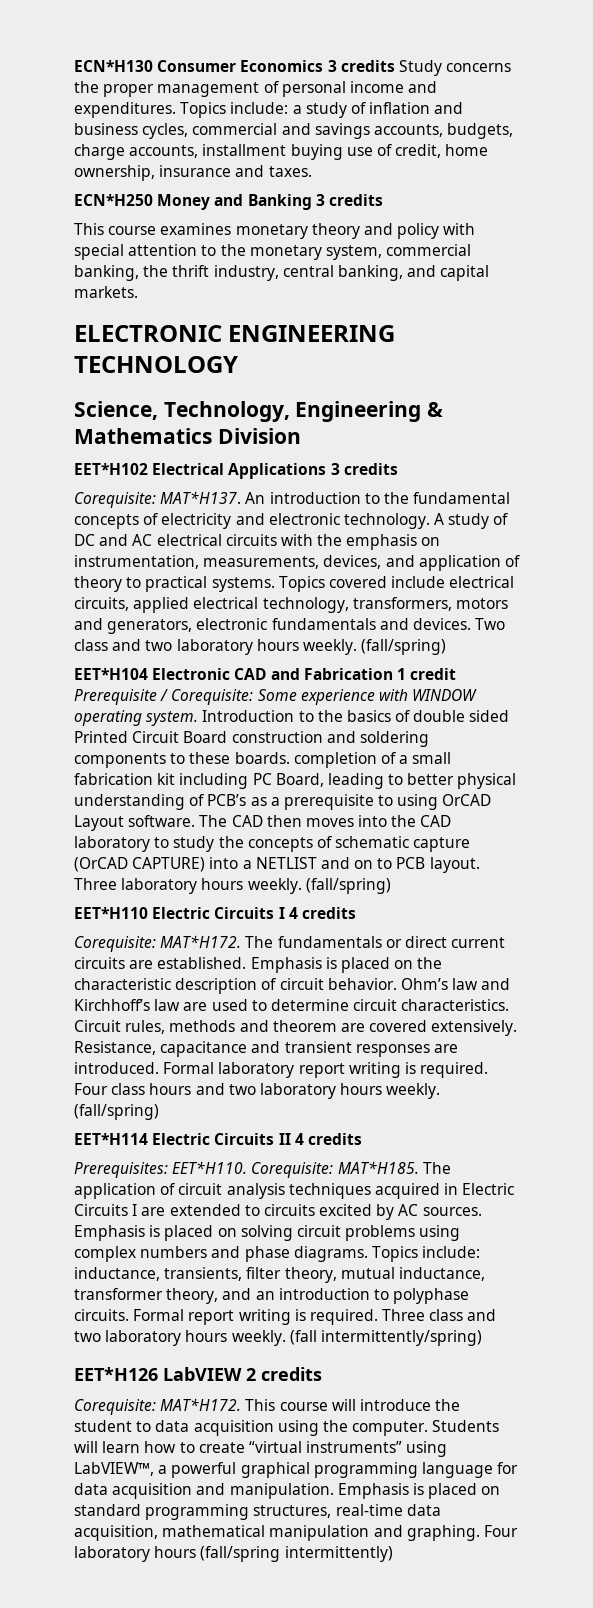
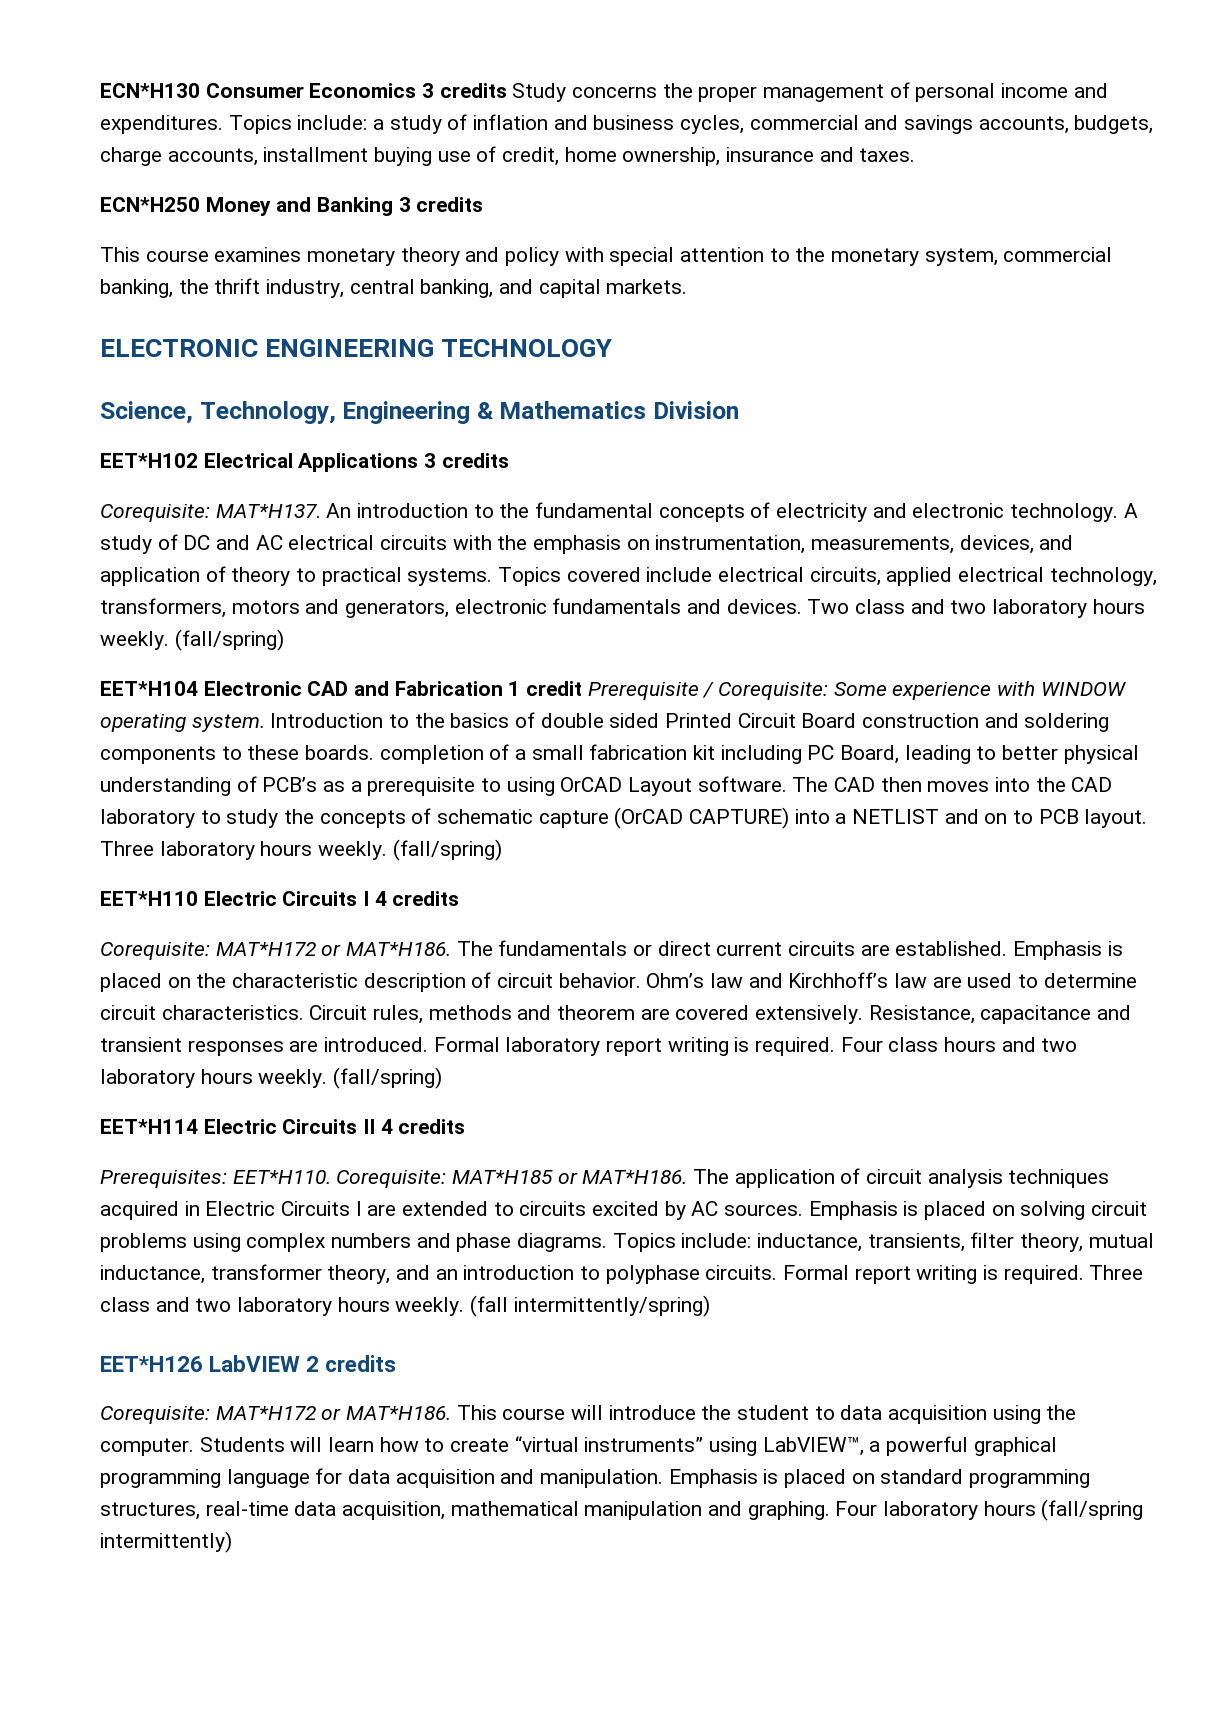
  EET*H110 Electric Circuits I 4 credits
- Corequisite: MAT*H172.
+ Corequisite: MAT*H172 or MAT*H186.
- Corequisite: MAT*H185.
+ Corequisite: MAT*H185 or MAT*H186.
  EET*H126 LabVIEW 2 credits
- Corequisite: MAT*H172.
+ Corequisite: MAT*H172 or MAT*H186.

